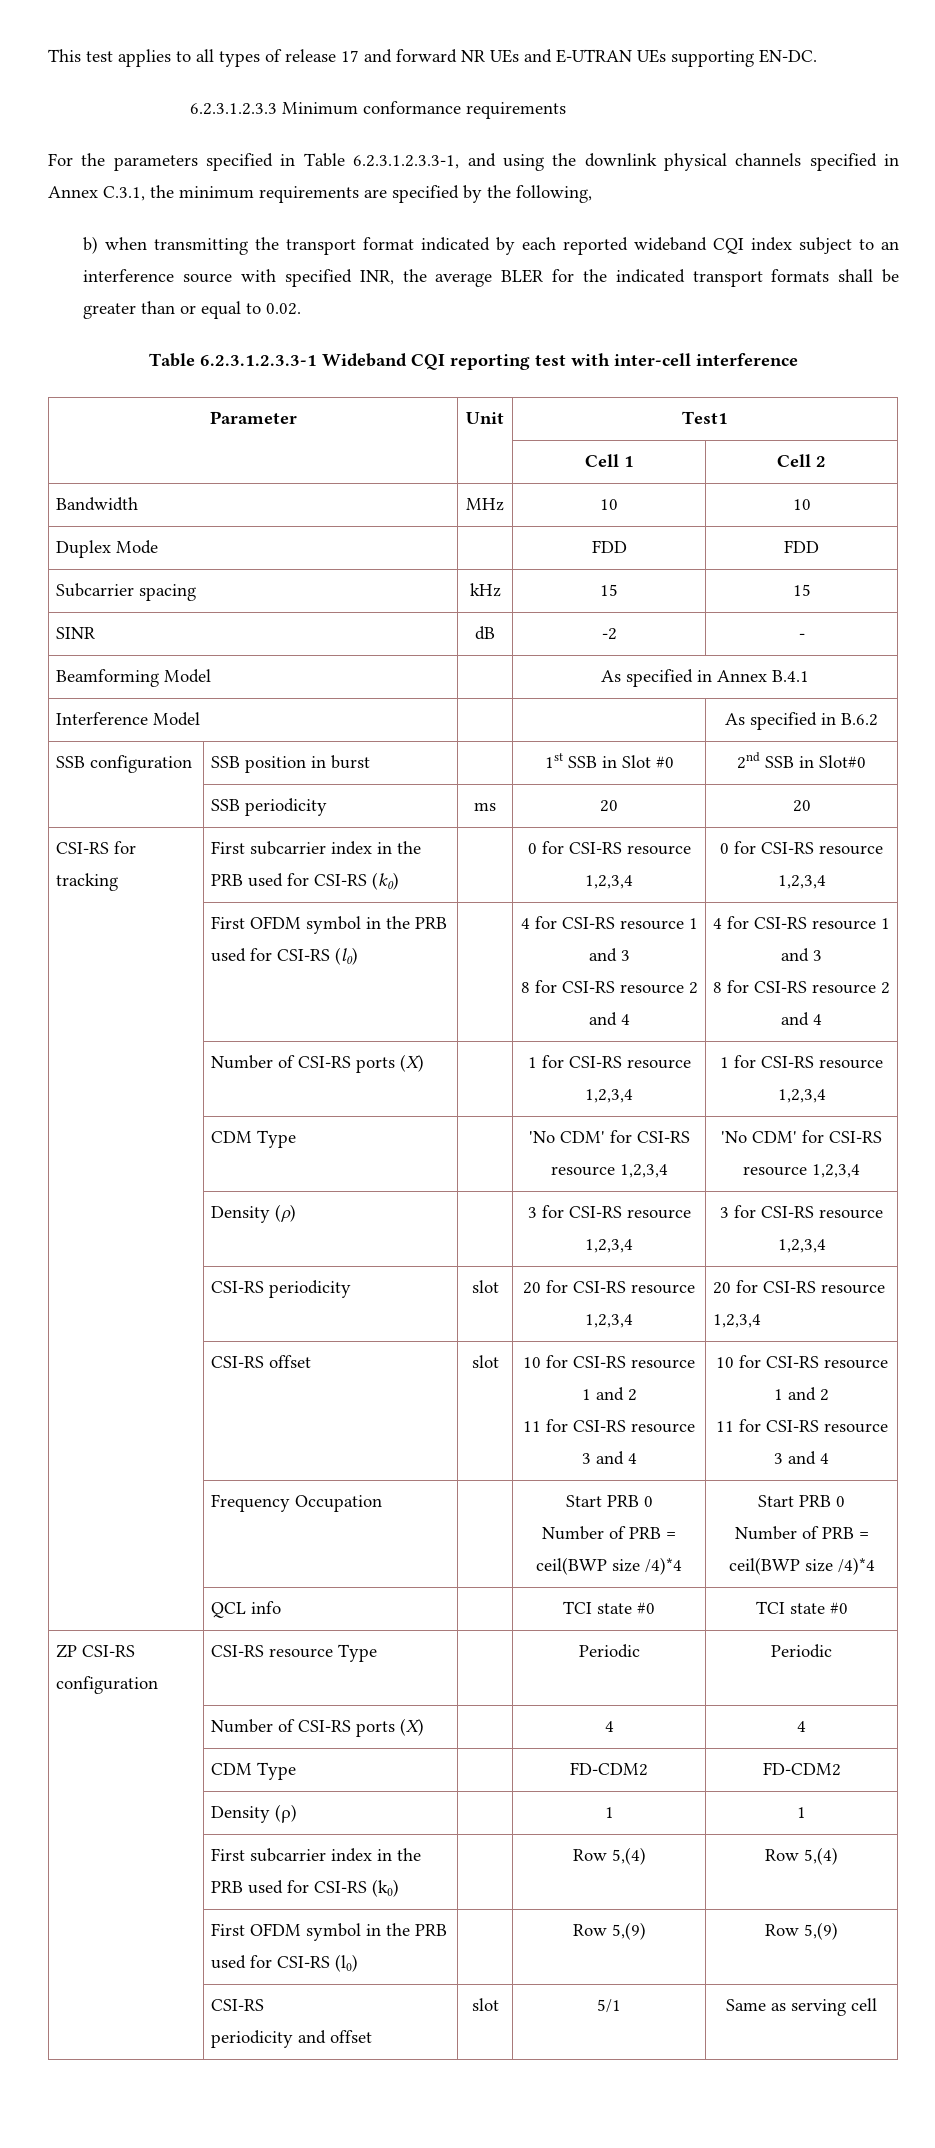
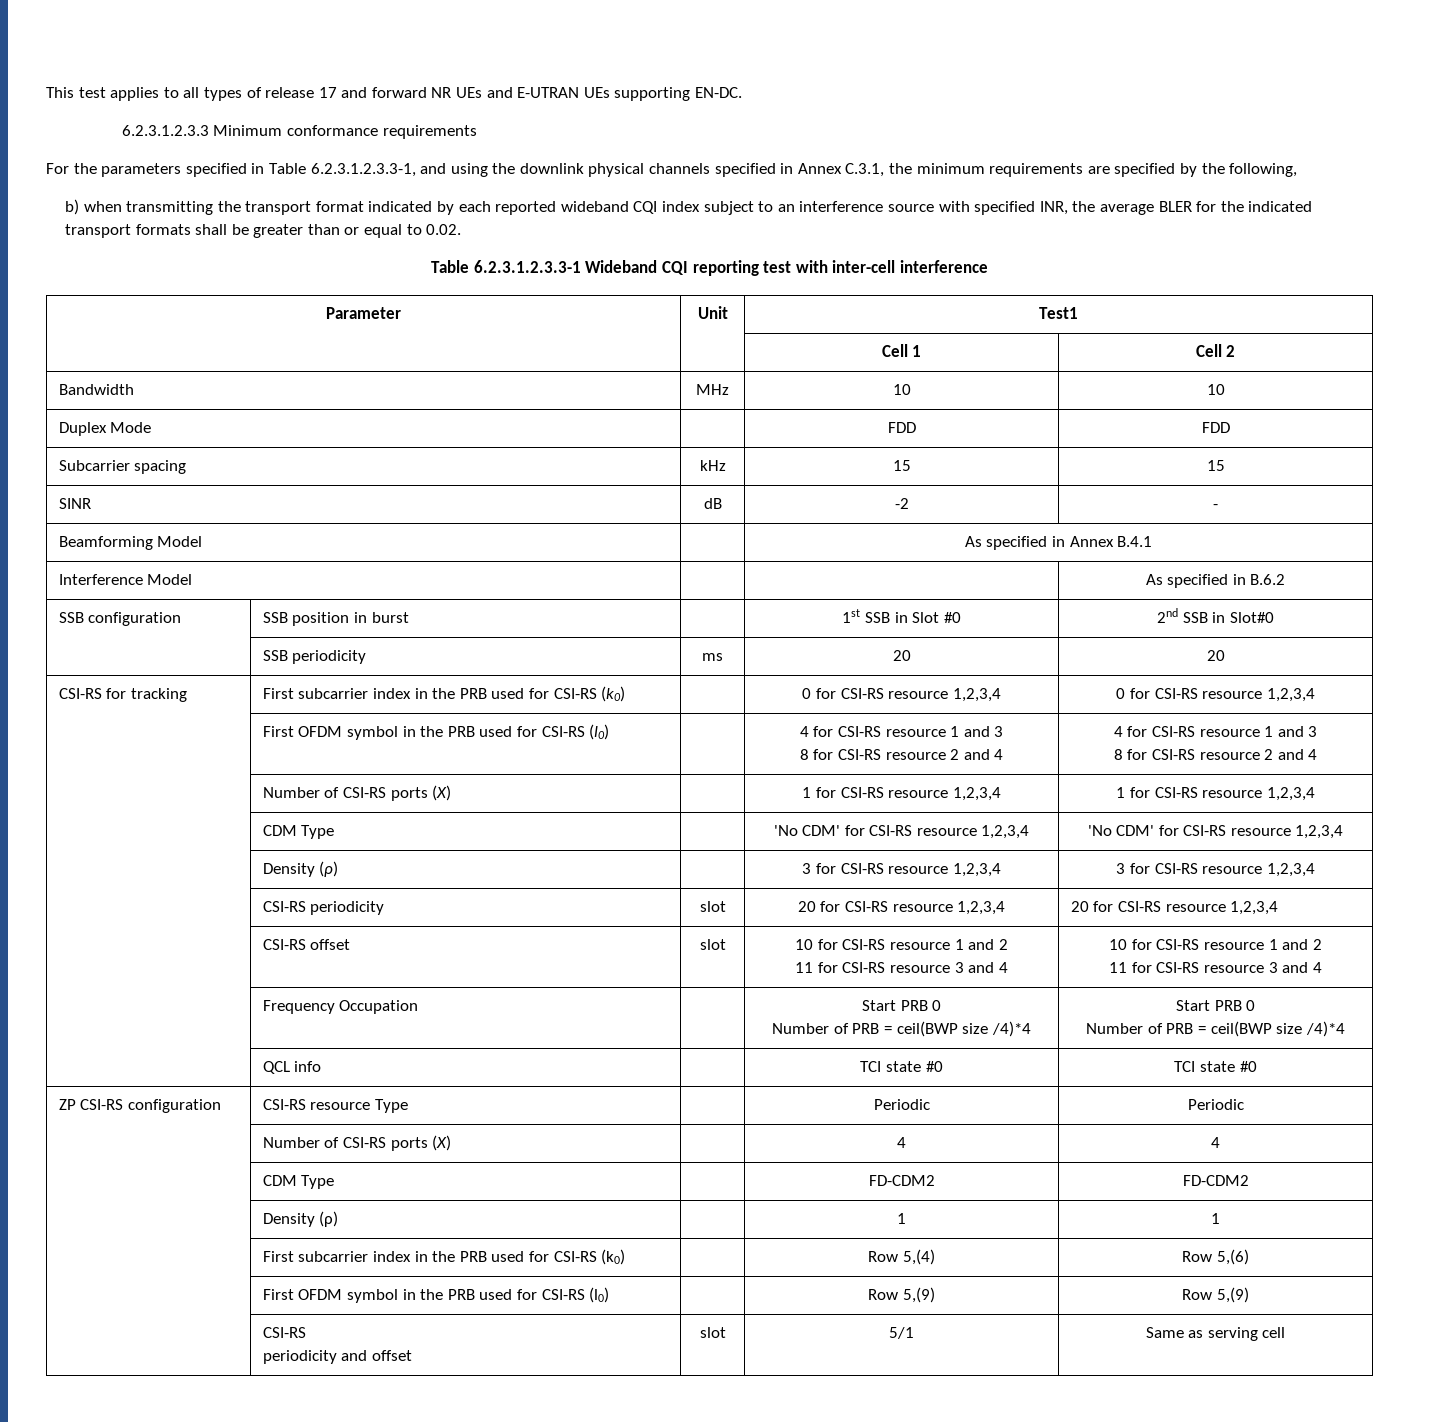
- | First subcarrier index in the PRB used for CSI-RS (k0) | | Row 5,(4) | Row 5,(4)
+ | First subcarrier index in the PRB used for CSI-RS (k0) | | Row 5,(4) | Row 5,(6)

